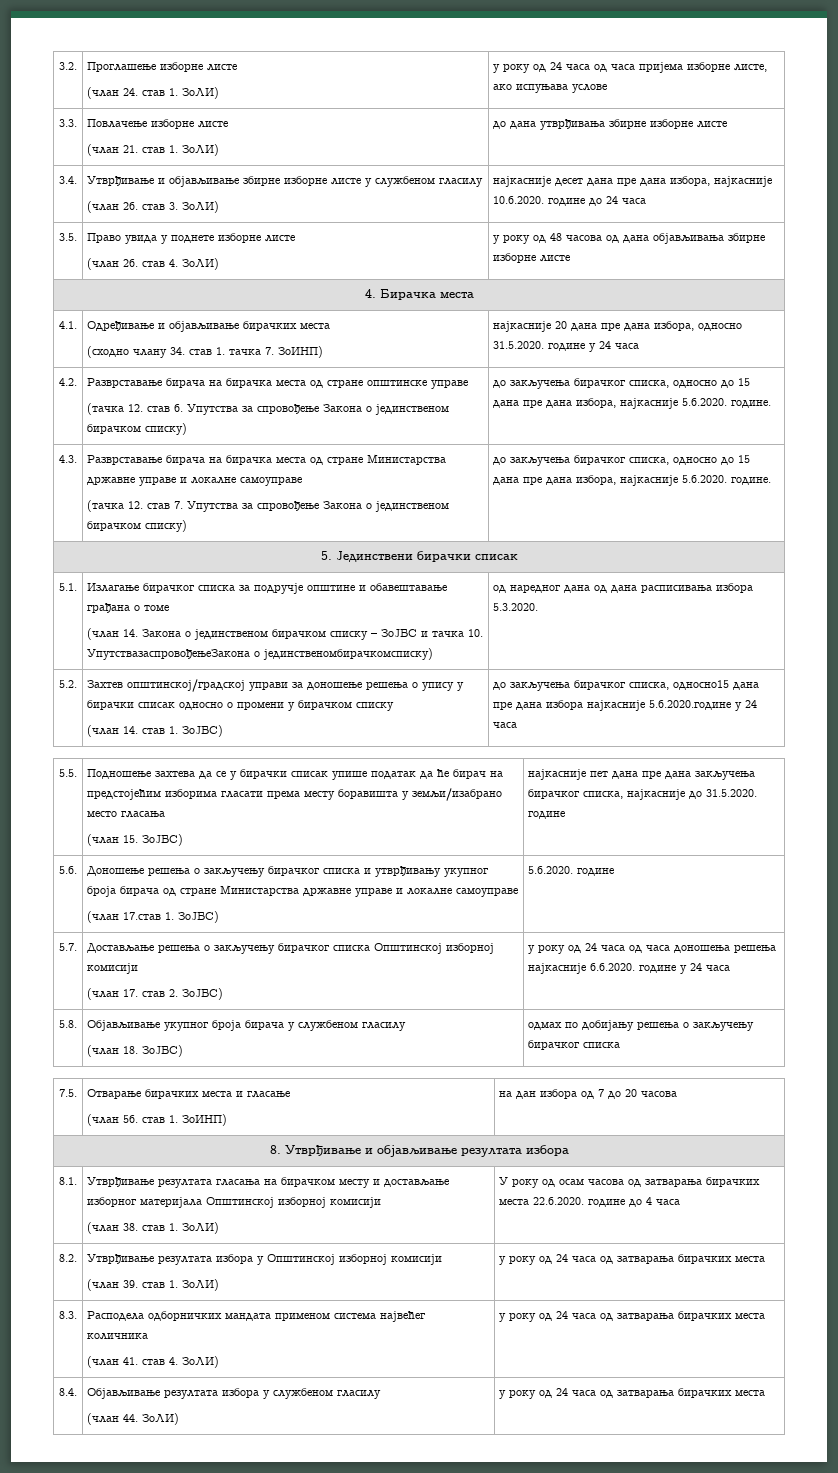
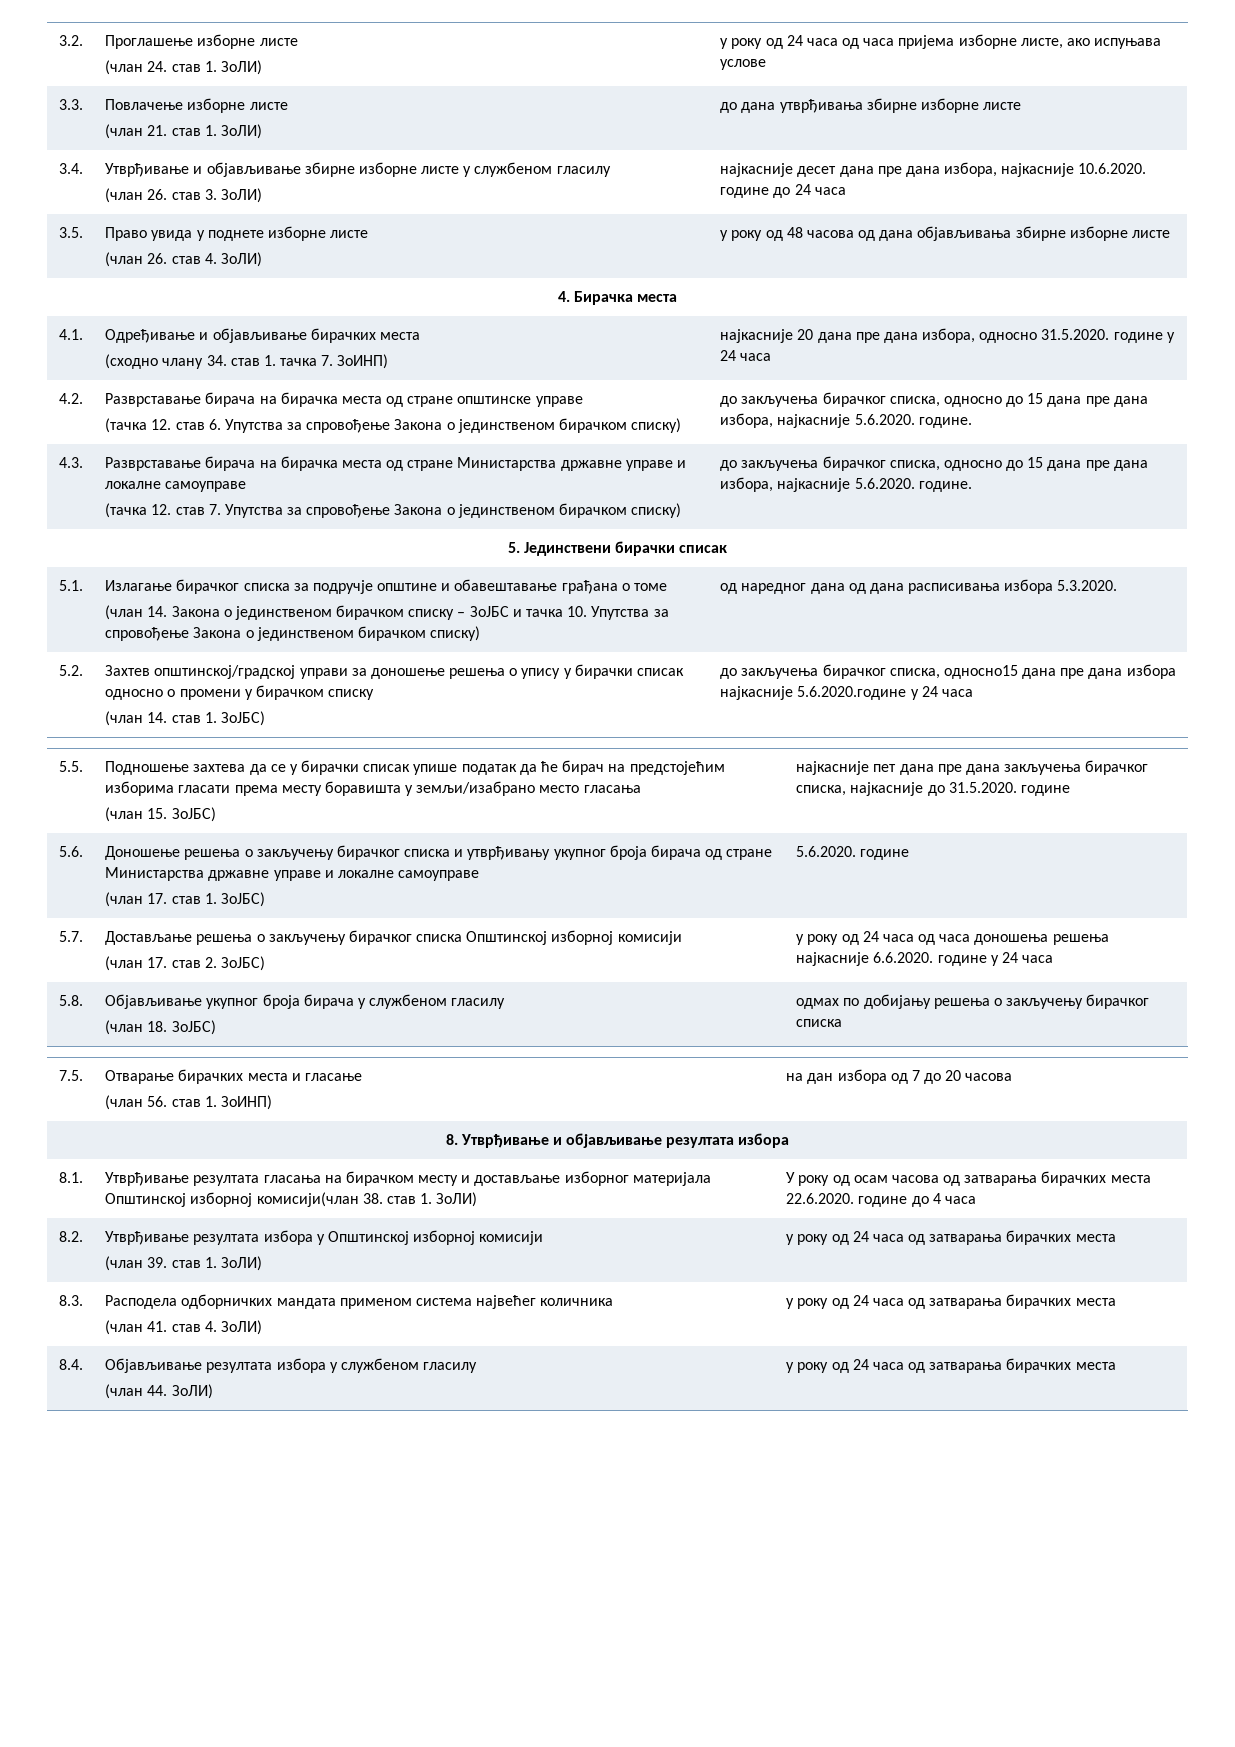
  5.1. | Излагање бирачког списка за подручје општине и обавештавање грађана о томе
- (члан 14. Закона о јединственом бирачком списку – ЗоЈБС и тачка 10. УпутствазаспровођењеЗакона о јединственомбирачкомсписку) | од наредног дана од дана расписивања избора 5.3.2020.
+ (члан 14. Закона о јединственом бирачком списку – ЗоЈБС и тачка 10. Упутства за спровођење Закона о јединственом бирачком списку) | од наредног дана од дана расписивања избора 5.3.2020.
  5.6. | Доношење решења о закључењу бирачког списка и утврђивању укупног броја бирача од стране Министарства државне управе и локалне самоуправе
- (члан 17.став 1. ЗоЈБС) | 5.6.2020. године
+ (члан 17. став 1. ЗоЈБС) | 5.6.2020. године
- 8.1. | Утврђивање резултата гласања на бирачком месту и достављање изборног материјала Општинској изборној комисији
- (члан 38. став 1. ЗоЛИ) | У року од осам часова од затварања бирачких места 22.6.2020. године до 4 часа
+ 8.1. | Утврђивање резултата гласања на бирачком месту и достављање изборног материјала Општинској изборној комисији(члан 38. став 1. ЗоЛИ) | У року од осам часова од затварања бирачких места 22.6.2020. године до 4 часа

